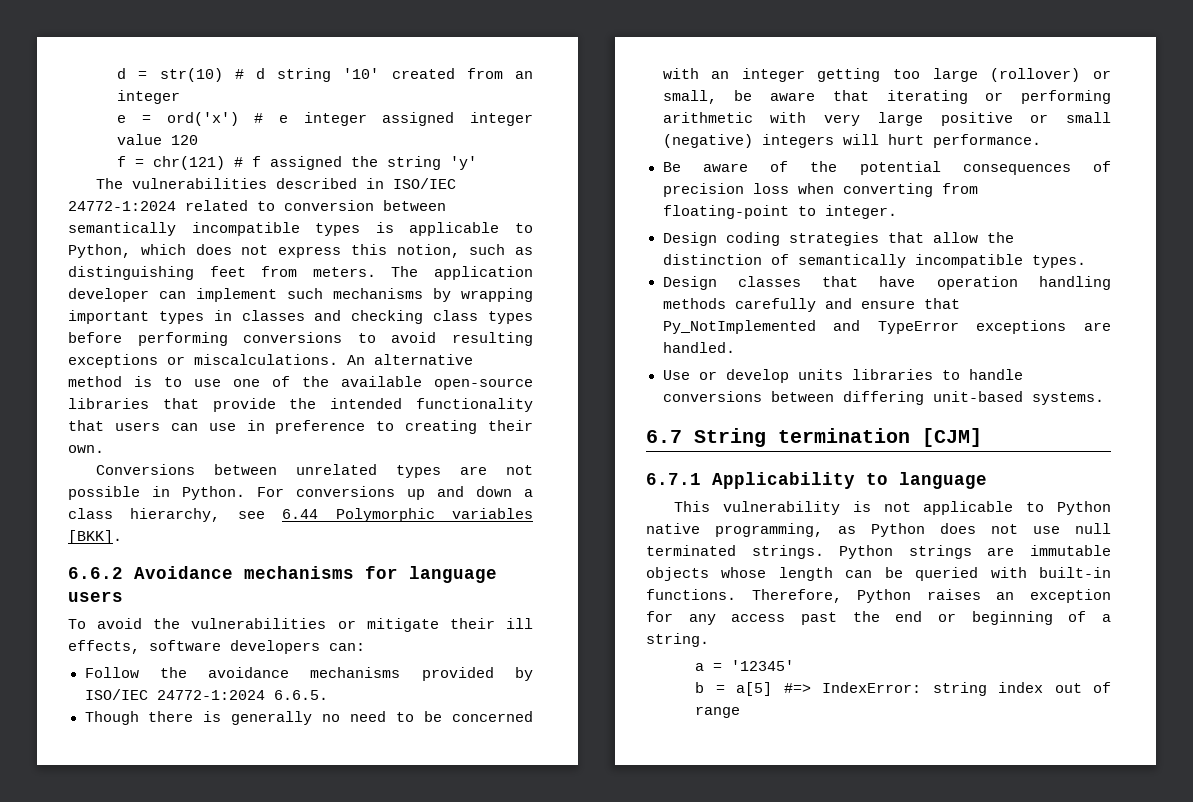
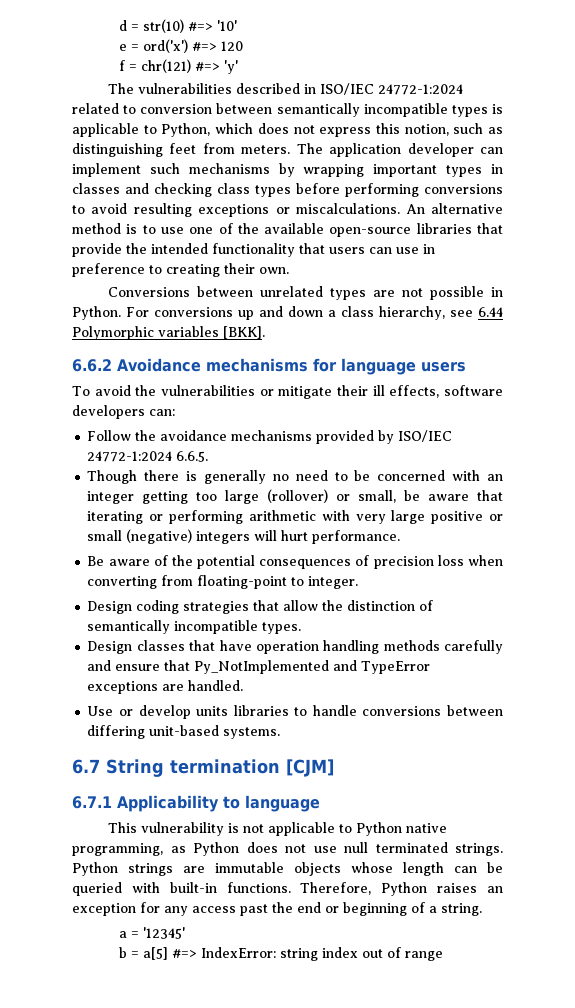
- d = str(10) # d string '10' created from an integer
- e = ord('x') # e integer assigned integer value 120
+ d = str(10) #=> '10'
+ e = ord('x') #=> 120
- f = chr(121) # f assigned the string 'y'
+ f = chr(121) #=> 'y'

